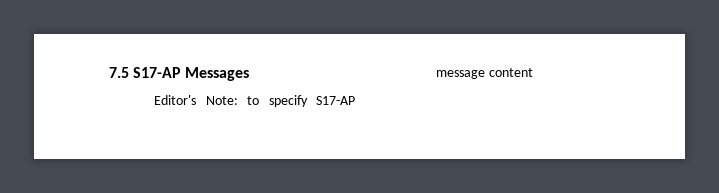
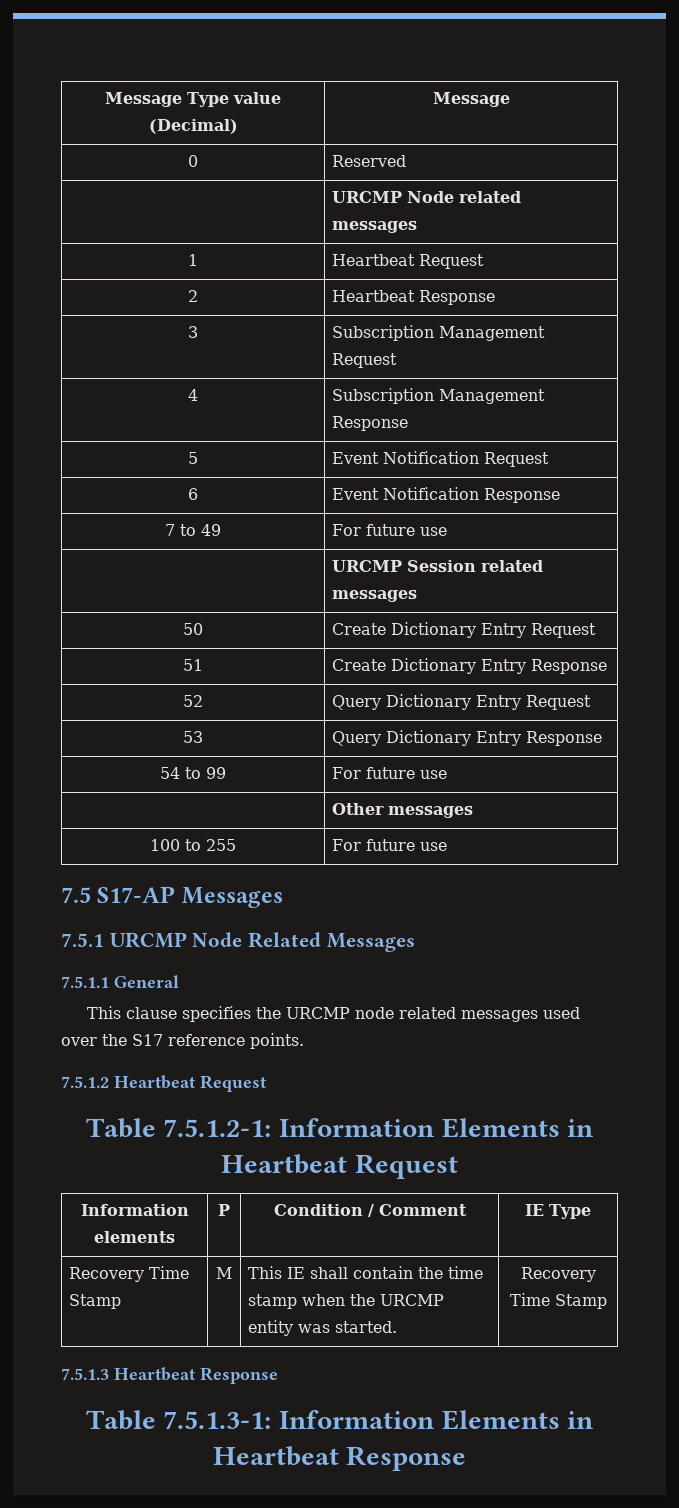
+ Message Type value (Decimal) | Message
+ 0 | Reserved
+ | URCMP Node related messages
+ 1 | Heartbeat Request
+ 2 | Heartbeat Response
+ 3 | Subscription Management Request
+ 4 | Subscription Management Response
+ 5 | Event Notification Request
+ 6 | Event Notification Response
+ 7 to 49 | For future use
+ | URCMP Session related messages
+ 50 | Create Dictionary Entry Request
+ 51 | Create Dictionary Entry Response
+ 52 | Query Dictionary Entry Request
+ 53 | Query Dictionary Entry Response
+ 54 to 99 | For future use
+ | Other messages
+ 100 to 255 | For future use
  7.5 S17-AP Messages
- Editor's Note: to specify S17-AP message content
+ 7.5.1 URCMP Node Related Messages
+ 7.5.1.1 General
+ This clause specifies the URCMP node related messages used over the S17 reference points.
+ 7.5.1.2 Heartbeat Request
+ Table 7.5.1.2-1: Information Elements in Heartbeat Request
+ Information elements | P | Condition / Comment | IE Type
+ Recovery Time Stamp | M | This IE shall contain the time stamp when the URCMP entity was started. | Recovery Time Stamp
+ 7.5.1.3 Heartbeat Response
+ Table 7.5.1.3-1: Information Elements in Heartbeat Response

